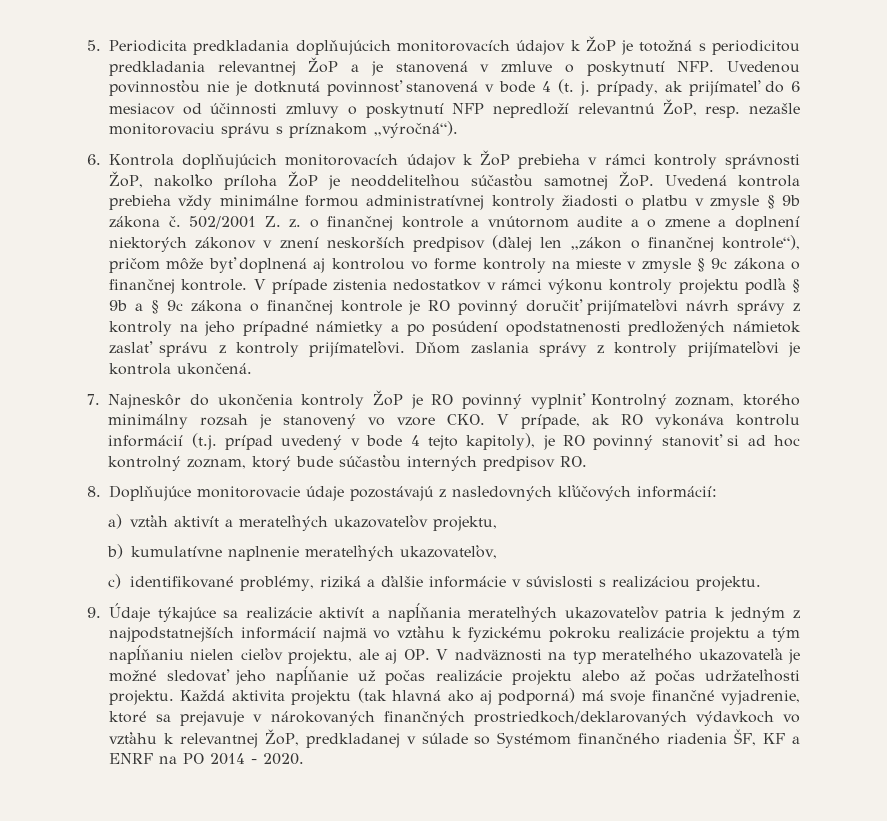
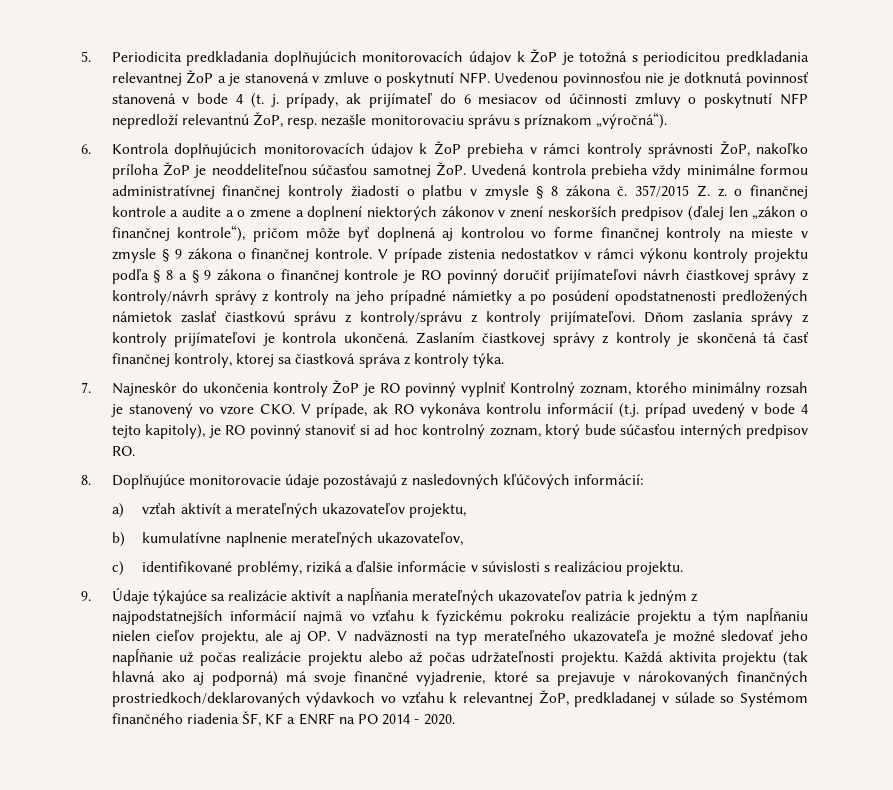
- 6. Kontrola doplňujúcich monitorovacích údajov k ŽoP prebieha v rámci kontroly správnosti ŽoP, nakoľko príloha ŽoP je neoddeliteľnou súčasťou samotnej ŽoP. Uvedená kontrola prebieha vždy minimálne formou administratívnej kontroly žiadosti o platbu v zmysle § 9b zákona č.
+ 6. Kontrola doplňujúcich monitorovacích údajov k ŽoP prebieha v rámci kontroly správnosti ŽoP, nakoľko príloha ŽoP je neoddeliteľnou súčasťou samotnej ŽoP. Uvedená kontrola prebieha vždy minimálne formou administratívnej finančnej kontroly žiadosti o platbu v zmysle § 8 zákona č.
- 502/2001 Z. z. o finančnej kontrole a vnútornom audite a o zmene a doplnení niektorých zákonov v znení neskorších predpisov (ďalej len „zákon o finančnej kontrole“), pričom môže byť doplnená aj kontrolou vo forme kontroly na mieste v zmysle § 9c zákona o finančnej kontrole.
+ 357/2015 Z. z. o finančnej kontrole a audite a o zmene a doplnení niektorých zákonov v znení neskorších predpisov (ďalej len „zákon o finančnej kontrole“), pričom môže byť doplnená aj kontrolou vo forme finančnej kontroly na mieste v zmysle § 9 zákona o finančnej kontrole.
- V prípade zistenia nedostatkov v rámci výkonu kontroly projektu podľa § 9b a § 9c zákona o finančnej kontrole je RO povinný doručiť prijímateľovi návrh správy z kontroly na jeho prípadné námietky a po posúdení opodstatnenosti predložených námietok zaslať správu z kontroly prijímateľovi.
+ V prípade zistenia nedostatkov v rámci výkonu kontroly projektu podľa § 8 a § 9 zákona o finančnej kontrole je RO povinný doručiť prijímateľovi návrh čiastkovej správy z kontroly/návrh správy z kontroly na jeho prípadné námietky a po posúdení opodstatnenosti predložených námietok zaslať čiastkovú správu z kontroly/správu z kontroly prijímateľovi.
+ Zaslaním čiastkovej správy z kontroly je skončená tá časť finančnej kontroly, ktorej sa čiastková správa z kontroly týka.

